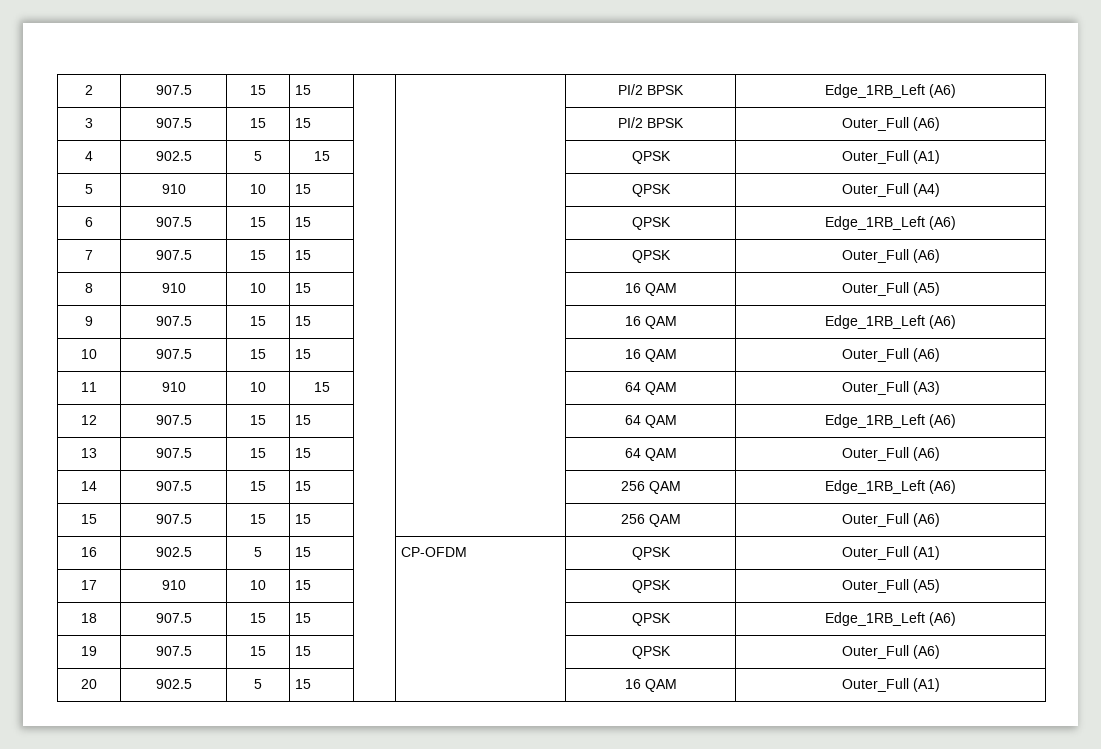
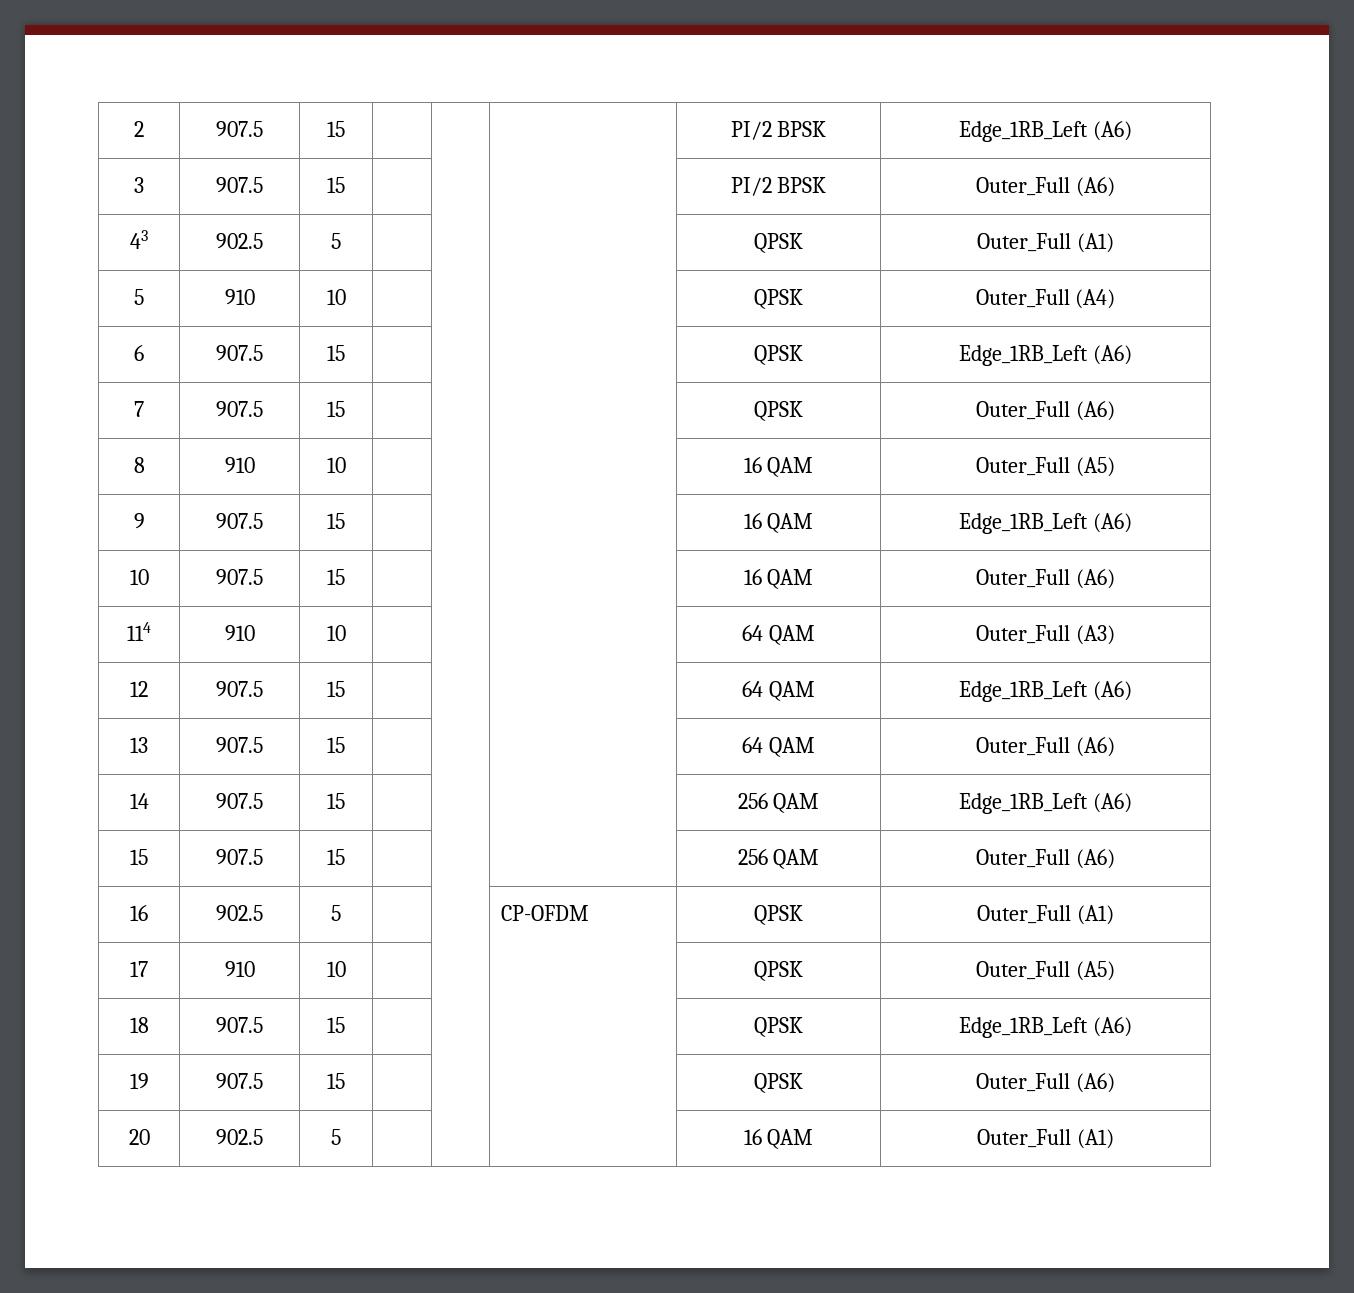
- 2 | 907.5 | 15 | 15 | | | PI/2 BPSK | Edge_1RB_Left (A6)
+ 2 | 907.5 | 15 | | | | PI/2 BPSK | Edge_1RB_Left (A6)
- 3 | 907.5 | 15 | 15 | | | PI/2 BPSK | Outer_Full (A6)
+ 3 | 907.5 | 15 | | | | PI/2 BPSK | Outer_Full (A6)
- 4 | 902.5 | 5 | 15 | | | QPSK | Outer_Full (A1)
+ 43 | 902.5 | 5 | | | | QPSK | Outer_Full (A1)
- 5 | 910 | 10 | 15 | | | QPSK | Outer_Full (A4)
+ 5 | 910 | 10 | | | | QPSK | Outer_Full (A4)
- 6 | 907.5 | 15 | 15 | | | QPSK | Edge_1RB_Left (A6)
+ 6 | 907.5 | 15 | | | | QPSK | Edge_1RB_Left (A6)
- 7 | 907.5 | 15 | 15 | | | QPSK | Outer_Full (A6)
+ 7 | 907.5 | 15 | | | | QPSK | Outer_Full (A6)
- 8 | 910 | 10 | 15 | | | 16 QAM | Outer_Full (A5)
+ 8 | 910 | 10 | | | | 16 QAM | Outer_Full (A5)
- 9 | 907.5 | 15 | 15 | | | 16 QAM | Edge_1RB_Left (A6)
+ 9 | 907.5 | 15 | | | | 16 QAM | Edge_1RB_Left (A6)
- 10 | 907.5 | 15 | 15 | | | 16 QAM | Outer_Full (A6)
+ 10 | 907.5 | 15 | | | | 16 QAM | Outer_Full (A6)
- 11 | 910 | 10 | 15 | | | 64 QAM | Outer_Full (A3)
+ 114 | 910 | 10 | | | | 64 QAM | Outer_Full (A3)
- 12 | 907.5 | 15 | 15 | | | 64 QAM | Edge_1RB_Left (A6)
+ 12 | 907.5 | 15 | | | | 64 QAM | Edge_1RB_Left (A6)
- 13 | 907.5 | 15 | 15 | | | 64 QAM | Outer_Full (A6)
+ 13 | 907.5 | 15 | | | | 64 QAM | Outer_Full (A6)
- 14 | 907.5 | 15 | 15 | | | 256 QAM | Edge_1RB_Left (A6)
+ 14 | 907.5 | 15 | | | | 256 QAM | Edge_1RB_Left (A6)
- 15 | 907.5 | 15 | 15 | | | 256 QAM | Outer_Full (A6)
+ 15 | 907.5 | 15 | | | | 256 QAM | Outer_Full (A6)
- 16 | 902.5 | 5 | 15 | | CP-OFDM | QPSK | Outer_Full (A1)
+ 16 | 902.5 | 5 | | | CP-OFDM | QPSK | Outer_Full (A1)
- 17 | 910 | 10 | 15 | | | QPSK | Outer_Full (A5)
+ 17 | 910 | 10 | | | | QPSK | Outer_Full (A5)
- 18 | 907.5 | 15 | 15 | | | QPSK | Edge_1RB_Left (A6)
+ 18 | 907.5 | 15 | | | | QPSK | Edge_1RB_Left (A6)
- 19 | 907.5 | 15 | 15 | | | QPSK | Outer_Full (A6)
+ 19 | 907.5 | 15 | | | | QPSK | Outer_Full (A6)
- 20 | 902.5 | 5 | 15 | | | 16 QAM | Outer_Full (A1)
+ 20 | 902.5 | 5 | | | | 16 QAM | Outer_Full (A1)

